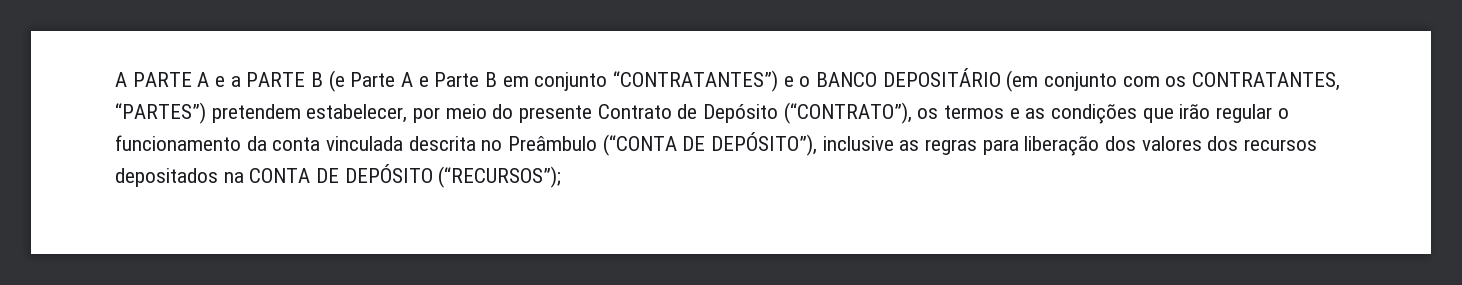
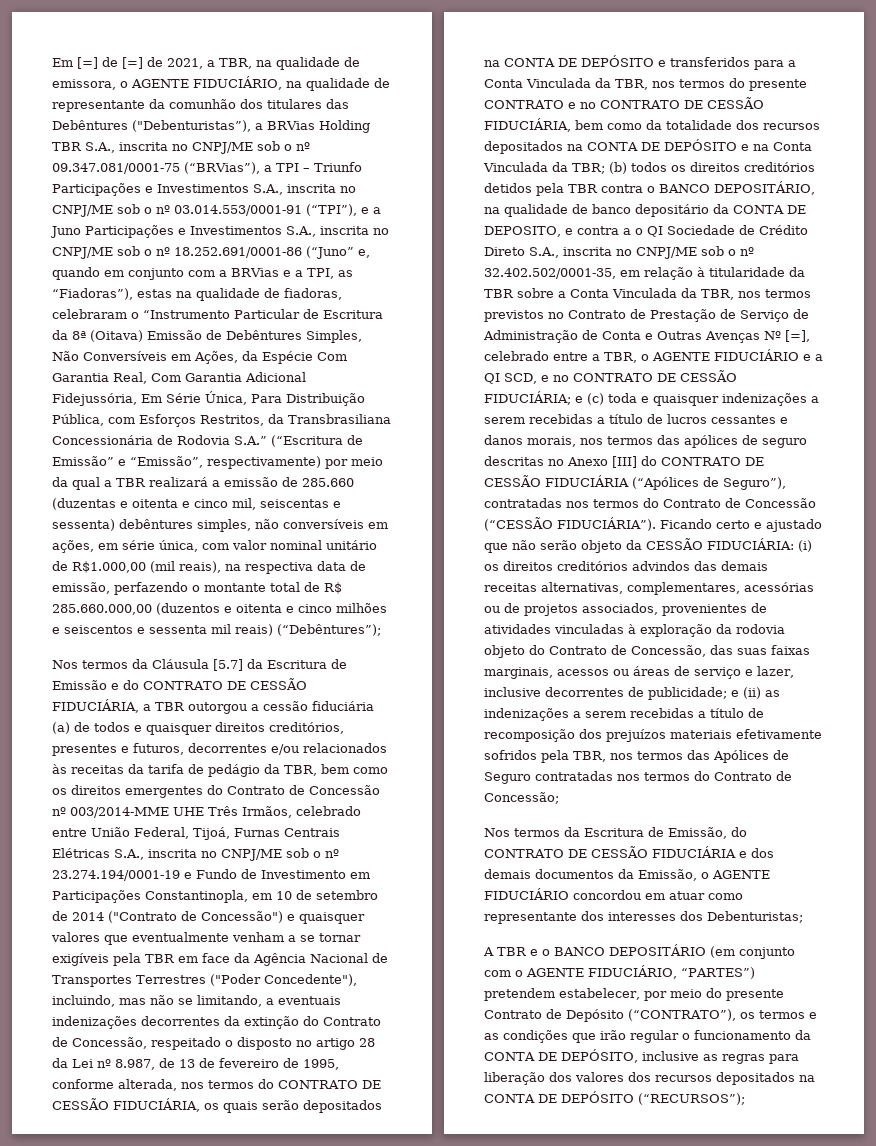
- A PARTE A e a PARTE B (e Parte A e Parte B em conjunto “CONTRATANTES”) e o BANCO DEPOSITÁRIO (em conjunto com os CONTRATANTES, “PARTES”) pretendem estabelecer, por meio do presente Contrato de Depósito (“CONTRATO”), os termos e as condições que irão regular o funcionamento da conta vinculada descrita no Preâmbulo (“CONTA DE DEPÓSITO”), inclusive as regras para liberação dos valores dos recursos depositados na CONTA DE DEPÓSITO (“RECURSOS”);
+ Em [=] de [=] de 2021, a TBR, na qualidade de emissora, o AGENTE FIDUCIÁRIO, na qualidade de representante da comunhão dos titulares das Debêntures ("Debenturistas”), a BRVias Holding TBR S.A., inscrita no CNPJ/ME sob o nº 09.347.081/0001-75 (“BRVias”), a TPI – Triunfo Participações e Investimentos S.A., inscrita no CNPJ/ME sob o nº 03.014.553/0001-91 (“TPI”), e a Juno Participações e Investimentos S.A., inscrita no CNPJ/ME sob o nº 18.252.691/0001-86 (“Juno” e, quando em conjunto com a BRVias e a TPI, as “Fiadoras”), estas na qualidade de fiadoras, celebraram o “Instrumento Particular de Escritura da 8ª (Oitava) Emissão de Debêntures Simples, Não Conversíveis em Ações, da Espécie Com Garantia Real, Com Garantia Adicional Fidejussória, Em Série Única, Para Distribuição Pública, com Esforços Restritos, da Transbrasiliana Concessionária de Rodovia S.A.” (“Escritura de Emissão” e “Emissão”, respectivamente) por meio da qual a TBR realizará a emissão de 285.660 (duzentas e oitenta e cinco mil, seiscentas e sessenta) debêntures simples, não conversíveis em ações, em série única, com valor nominal unitário de R$1.000,00 (mil reais), na respectiva data de emissão, perfazendo o montante total de R$ 285.660.000,00 (duzentos e oitenta e cinco milhões e seiscentos e sessenta mil reais) (“Debêntures”);
+ Nos termos da Cláusula [5.7] da Escritura de Emissão e do CONTRATO DE CESSÃO FIDUCIÁRIA, a TBR outorgou a cessão fiduciária (a) de todos e quaisquer direitos creditórios, presentes e futuros, decorrentes e/ou relacionados às receitas da tarifa de pedágio da TBR, bem como os direitos emergentes do Contrato de Concessão nº 003/2014-MME UHE Três Irmãos, celebrado entre União Federal, Tijoá, Furnas Centrais Elétricas S.A., inscrita no CNPJ/ME sob o nº 23.274.194/0001-19 e Fundo de Investimento em Participações Constantinopla, em 10 de setembro de 2014 ("Contrato de Concessão") e quaisquer valores que eventualmente venham a se tornar exigíveis pela TBR em face da Agência Nacional de Transportes Terrestres ("Poder Concedente"), incluindo, mas não se limitando, a eventuais indenizações decorrentes da extinção do Contrato de Concessão, respeitado o disposto no artigo 28 da Lei nº 8.987, de 13 de fevereiro de 1995, conforme alterada, nos termos do CONTRATO DE CESSÃO FIDUCIÁRIA, os quais serão depositados na CONTA DE DEPÓSITO e transferidos para a Conta Vinculada da TBR, nos termos do presente CONTRATO e no CONTRATO DE CESSÃO FIDUCIÁRIA, bem como da totalidade dos recursos depositados na CONTA DE DEPÓSITO e na Conta Vinculada da TBR; (b) todos os direitos creditórios detidos pela TBR contra o BANCO DEPOSITÁRIO, na qualidade de banco depositário da CONTA DE DEPOSITO, e contra a o QI Sociedade de Crédito Direto S.A., inscrita no CNPJ/ME sob o nº 32.402.502/0001-35, em relação à titularidade da TBR sobre a Conta Vinculada da TBR, nos termos previstos no Contrato de Prestação de Serviço de Administração de Conta e Outras Avenças Nº [=], celebrado entre a TBR, o AGENTE FIDUCIÁRIO e a QI SCD, e no CONTRATO DE CESSÃO FIDUCIÁRIA; e (c) toda e quaisquer indenizações a serem recebidas a título de lucros cessantes e danos morais, nos termos das apólices de seguro descritas no Anexo [III] do CONTRATO DE CESSÃO FIDUCIÁRIA (“Apólices de Seguro”), contratadas nos termos do Contrato de Concessão (“CESSÃO FIDUCIÁRIA”). Ficando certo e ajustado que não serão objeto da CESSÃO FIDUCIÁRIA: (i) os direitos creditórios advindos das demais receitas alternativas, complementares, acessórias ou de projetos associados, provenientes de atividades vinculadas à exploração da rodovia objeto do Contrato de Concessão, das suas faixas marginais, acessos ou áreas de serviço e lazer, inclusive decorrentes de publicidade; e (ii) as indenizações a serem recebidas a título de recomposição dos prejuízos materiais efetivamente sofridos pela TBR, nos termos das Apólices de Seguro contratadas nos termos do Contrato de Concessão;
+ Nos termos da Escritura de Emissão, do CONTRATO DE CESSÃO FIDUCIÁRIA e dos demais documentos da Emissão, o AGENTE FIDUCIÁRIO concordou em atuar como representante dos interesses dos Debenturistas;
+ A TBR e o BANCO DEPOSITÁRIO (em conjunto com o AGENTE FIDUCIÁRIO, “PARTES”) pretendem estabelecer, por meio do presente Contrato de Depósito (“CONTRATO”), os termos e as condições que irão regular o funcionamento da CONTA DE DEPÓSITO, inclusive as regras para liberação dos valores dos recursos depositados na CONTA DE DEPÓSITO (“RECURSOS”);

